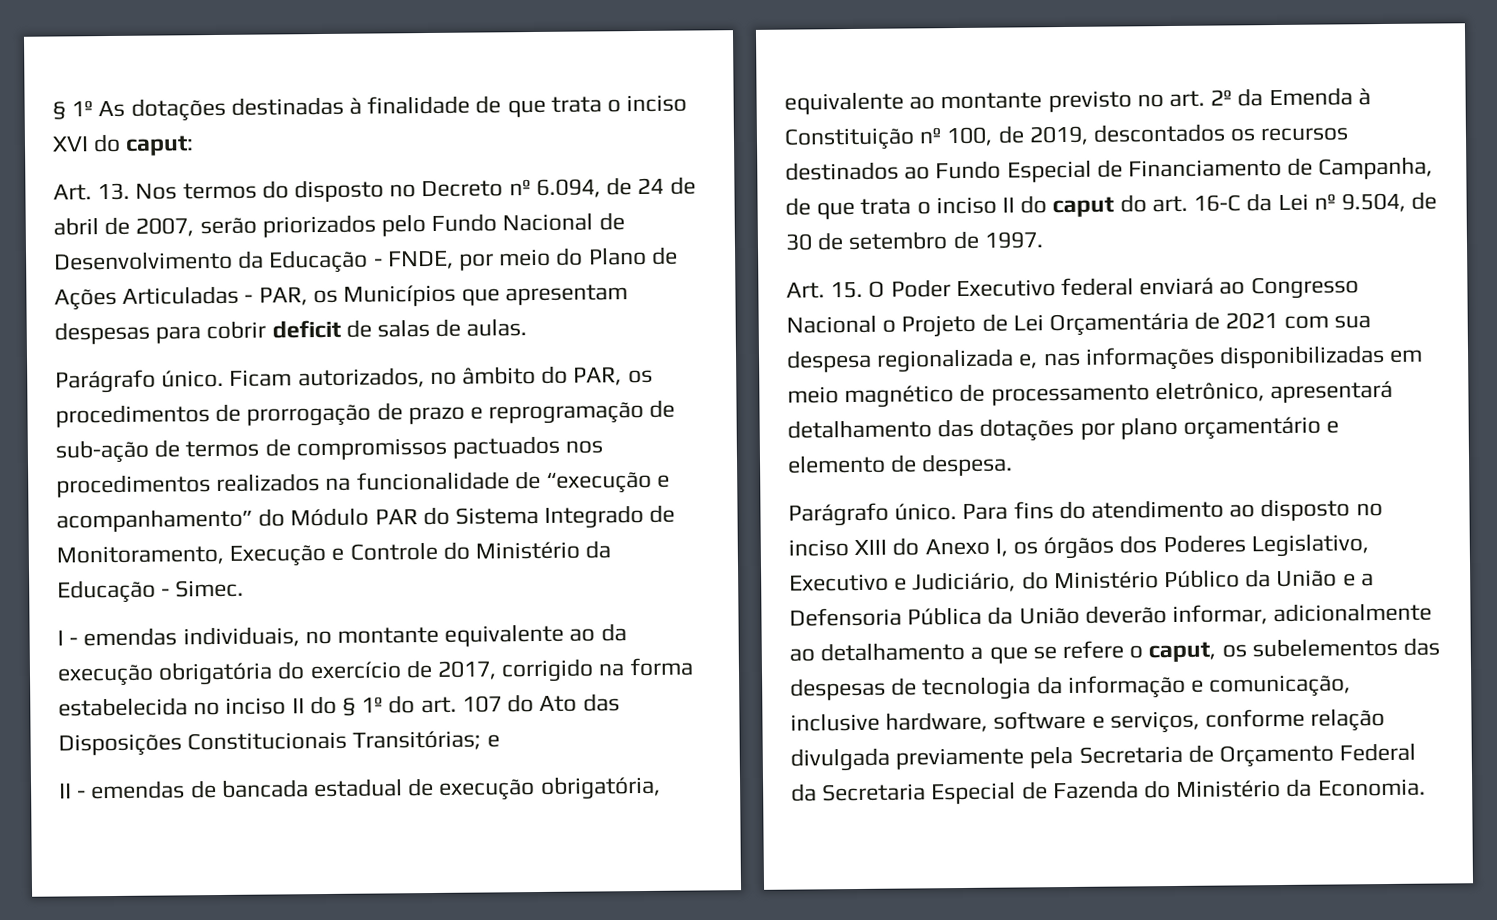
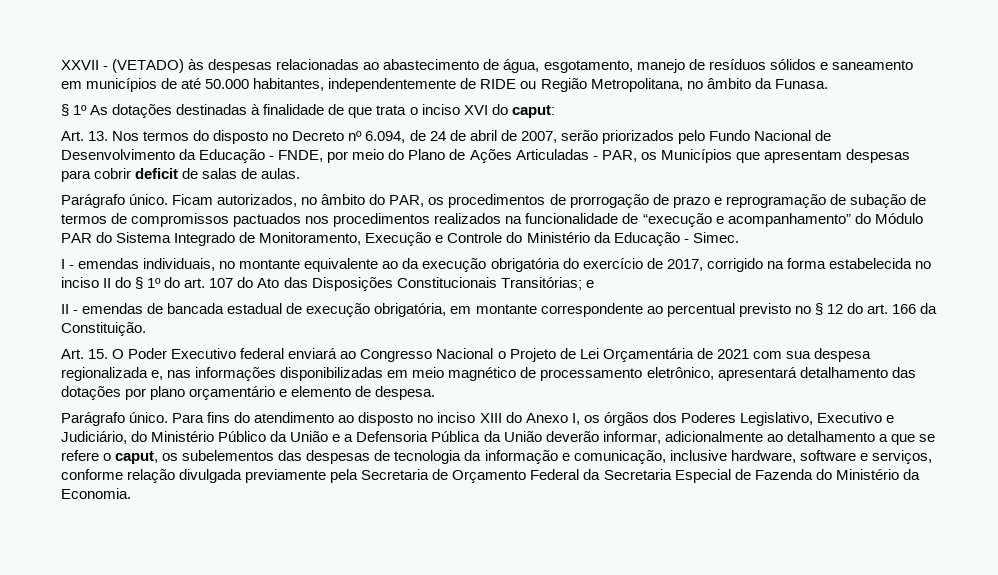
+ XXVII - (VETADO) às despesas relacionadas ao abastecimento de água, esgotamento, manejo de resíduos sólidos e saneamento em municípios de até 50.000 habitantes, independentemente de RIDE ou Região Metropolitana, no âmbito da Funasa.
- Ficam autorizados, no âmbito do PAR, os procedimentos de prorrogação de prazo e reprogramação de sub-ação de termos de compromissos pactuados nos procedimentos realizados na funcionalidade de “execução e acompanhamento” do Módulo PAR do Sistema Integrado de Monitoramento, Execução e Controle do Ministério da Educação - Simec.
+ Ficam autorizados, no âmbito do PAR, os procedimentos de prorrogação de prazo e reprogramação de subação de termos de compromissos pactuados nos procedimentos realizados na funcionalidade de “execução e acompanhamento” do Módulo PAR do Sistema Integrado de Monitoramento, Execução e Controle do Ministério da Educação - Simec.
- II - emendas de bancada estadual de execução obrigatória, equivalente ao montante previsto no art. 2º da Emenda à Constituição nº 100, de 2019, descontados os recursos destinados ao Fundo Especial de Financiamento de Campanha, de que trata o inciso II do caput do art. 16-C da Lei nº 9.504, de 30 de setembro de 1997.
+ II - emendas de bancada estadual de execução obrigatória, em montante correspondente ao percentual previsto no § 12 do art. 166 da Constituição.

